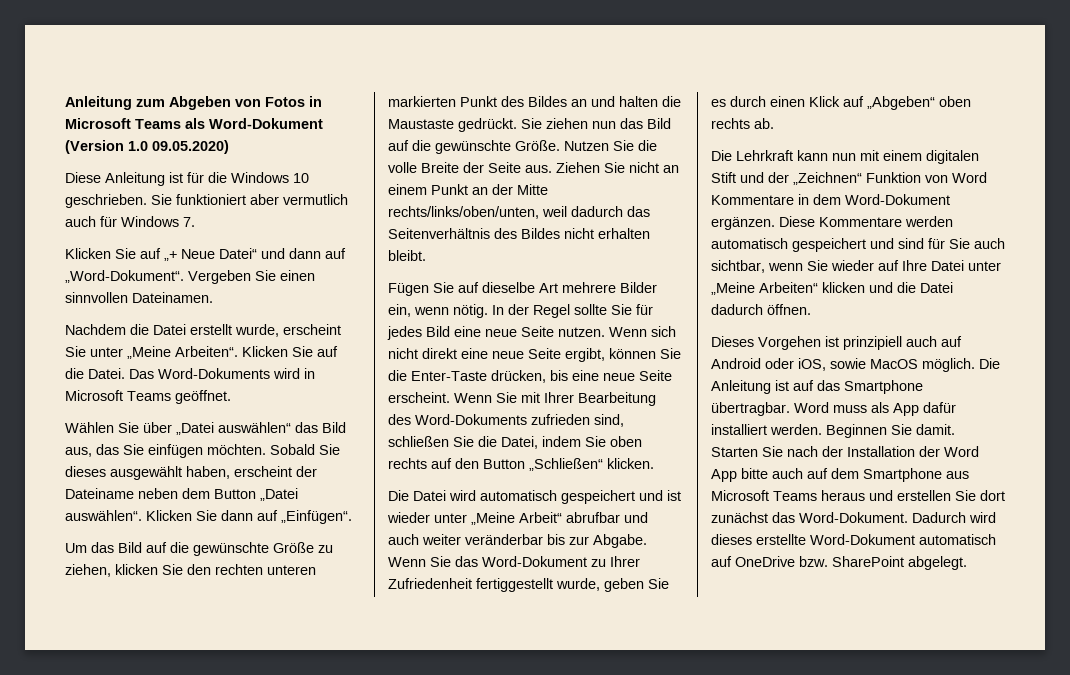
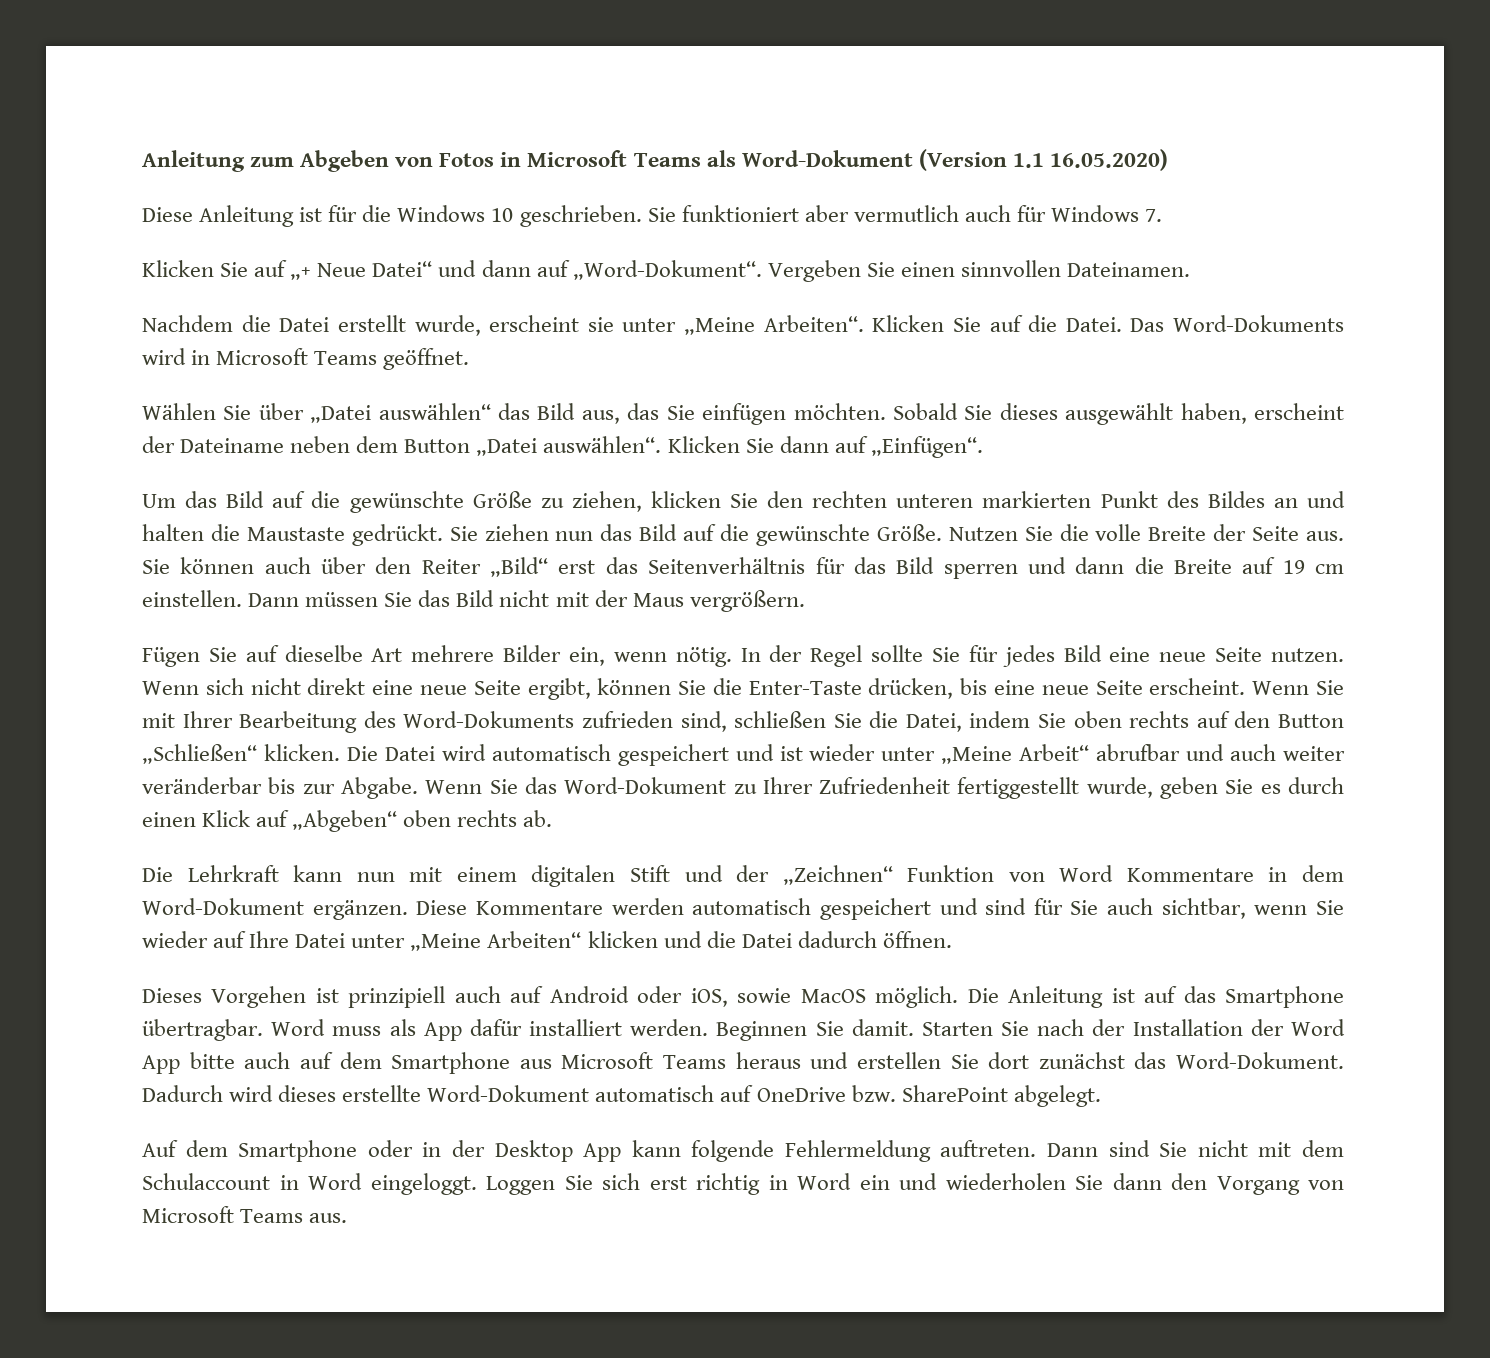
- Anleitung zum Abgeben von Fotos in Microsoft Teams als Word-Dokument (Version 1.0 09.05.2020)
+ Anleitung zum Abgeben von Fotos in Microsoft Teams als Word-Dokument (Version 1.1 16.05.2020)
- Nachdem die Datei erstellt wurde, erscheint Sie unter „Meine Arbeiten“.
+ Nachdem die Datei erstellt wurde, erscheint sie unter „Meine Arbeiten“.
- Ziehen Sie nicht an einem Punkt an der Mitte rechts/links/oben/unten, weil dadurch das Seitenverhältnis des Bildes nicht erhalten bleibt.
+ Sie können auch über den Reiter „Bild“ erst das Seitenverhältnis für das Bild sperren und dann die Breite auf 19 cm einstellen. Dann müssen Sie das Bild nicht mit der Maus vergrößern.
- Wenn Sie mit Ihrer Bearbeitung des Word-Dokuments zufrieden sind, schließen Sie die Datei, indem Sie oben rechts auf den Button „Schließen“ klicken.
- Die Datei wird automatisch gespeichert und ist wieder unter „Meine Arbeit“ abrufbar und auch weiter veränderbar bis zur Abgabe.
+ Wenn Sie mit Ihrer Bearbeitung des Word-Dokuments zufrieden sind, schließen Sie die Datei, indem Sie oben rechts auf den Button „Schließen“ klicken. Die Datei wird automatisch gespeichert und ist wieder unter „Meine Arbeit“ abrufbar und auch weiter veränderbar bis zur Abgabe.
+ Auf dem Smartphone oder in der Desktop App kann folgende Fehlermeldung auftreten. Dann sind Sie nicht mit dem Schulaccount in Word eingeloggt. Loggen Sie sich erst richtig in Word ein und wiederholen Sie dann den Vorgang von Microsoft Teams aus.

